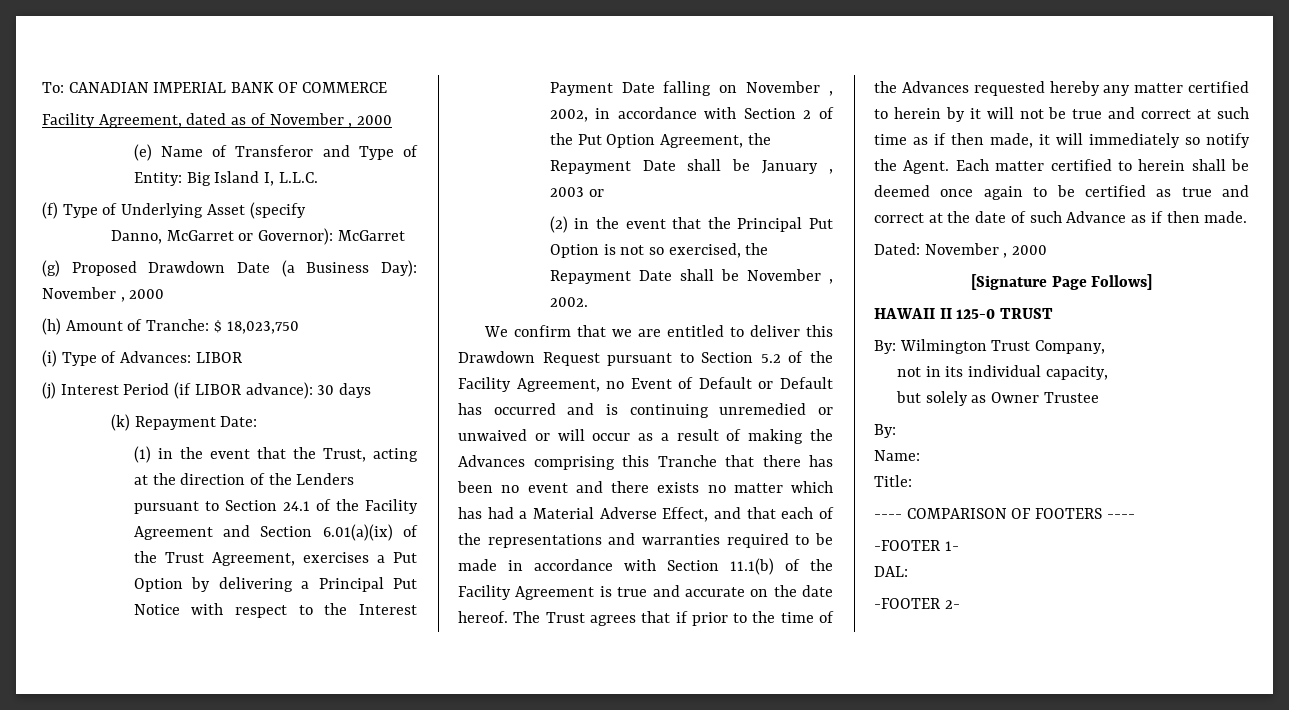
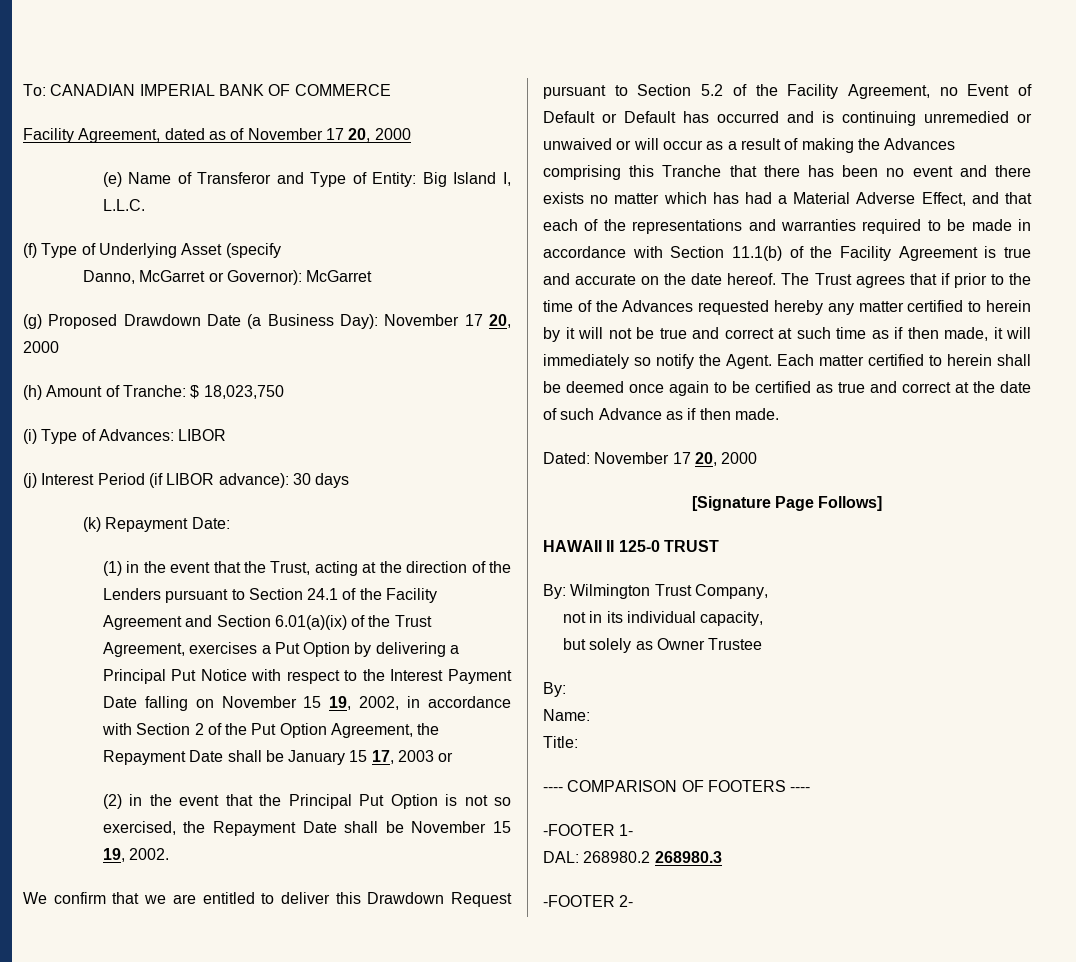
- Facility Agreement, dated as of November , 2000
+ Facility Agreement, dated as of November 17 20, 2000
- (g) Proposed Drawdown Date (a Business Day): November , 2000
+ (g) Proposed Drawdown Date (a Business Day): November 17 20, 2000
- (1) in the event that the Trust, acting at the direction of the Lenders pursuant to Section 24.1 of the Facility Agreement and Section 6.01(a)(ix) of the Trust Agreement, exercises a Put Option by delivering a Principal Put Notice with respect to the Interest Payment Date falling on November , 2002, in accordance with Section 2 of the Put Option Agreement, the Repayment Date shall be January , 2003 or
+ (1) in the event that the Trust, acting at the direction of the Lenders pursuant to Section 24.1 of the Facility Agreement and Section 6.01(a)(ix) of the Trust Agreement, exercises a Put Option by delivering a Principal Put Notice with respect to the Interest Payment Date falling on November 15 19, 2002, in accordance with Section 2 of the Put Option Agreement, the Repayment Date shall be January 15 17, 2003 or
- (2) in the event that the Principal Put Option is not so exercised, the Repayment Date shall be November , 2002.
+ (2) in the event that the Principal Put Option is not so exercised, the Repayment Date shall be November 15 19, 2002.
- Dated: November , 2000
+ Dated: November 17 20, 2000
- DAL:
+ DAL: 268980.2 268980.3

